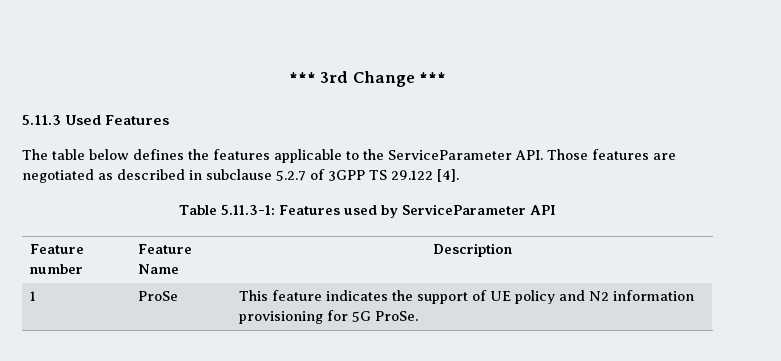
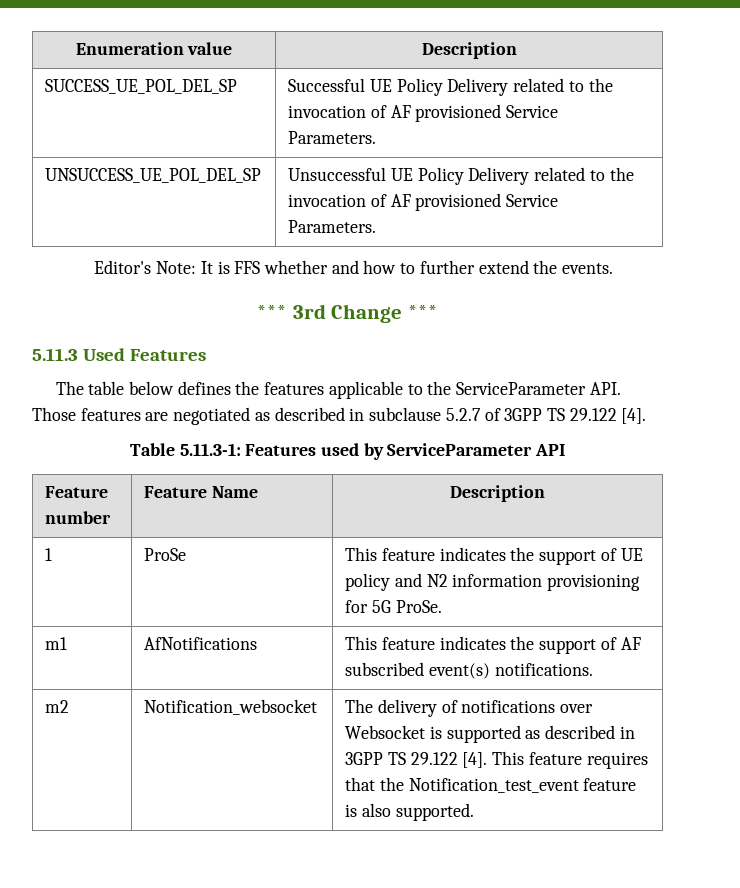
+ Enumeration value | Description
+ SUCCESS_UE_POL_DEL_SP | Successful UE Policy Delivery related to the invocation of AF provisioned Service Parameters.
+ UNSUCCESS_UE_POL_DEL_SP | Unsuccessful UE Policy Delivery related to the invocation of AF provisioned Service Parameters.
+ Editor's Note: It is FFS whether and how to further extend the events.
+ m1 | AfNotifications | This feature indicates the support of AF subscribed event(s) notifications.
+ m2 | Notification_websocket | The delivery of notifications over Websocket is supported as described in 3GPP TS 29.122 [4]. This feature requires that the Notification_test_event feature is also supported.

